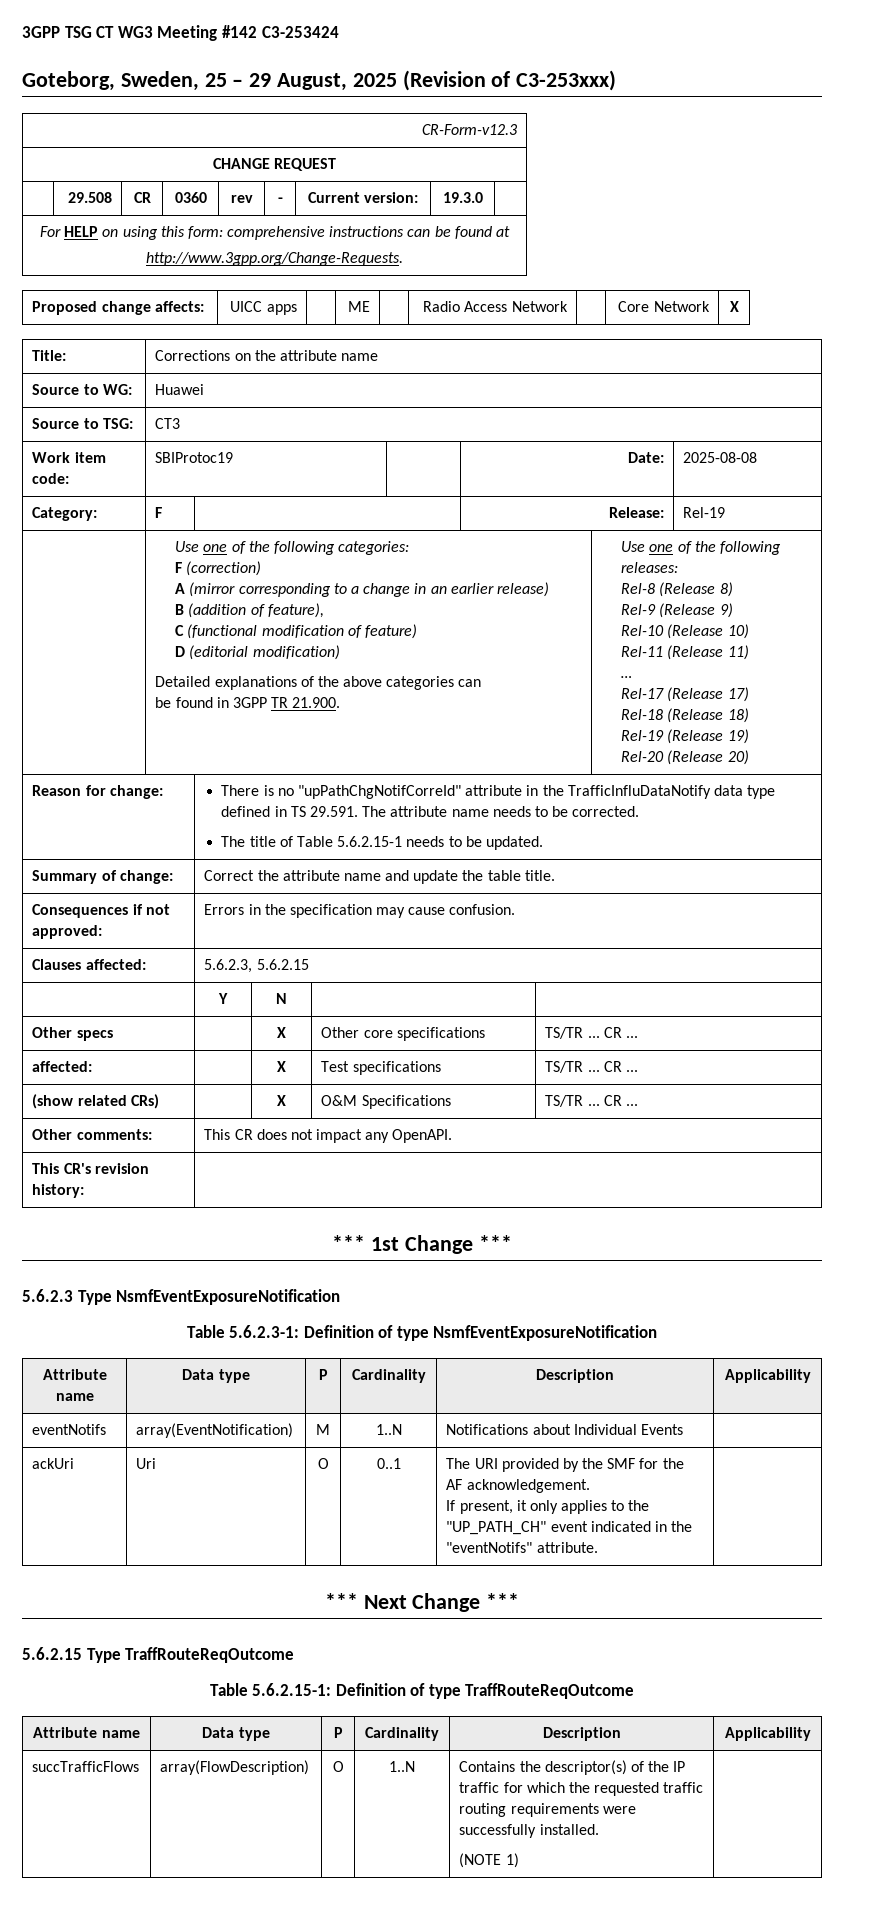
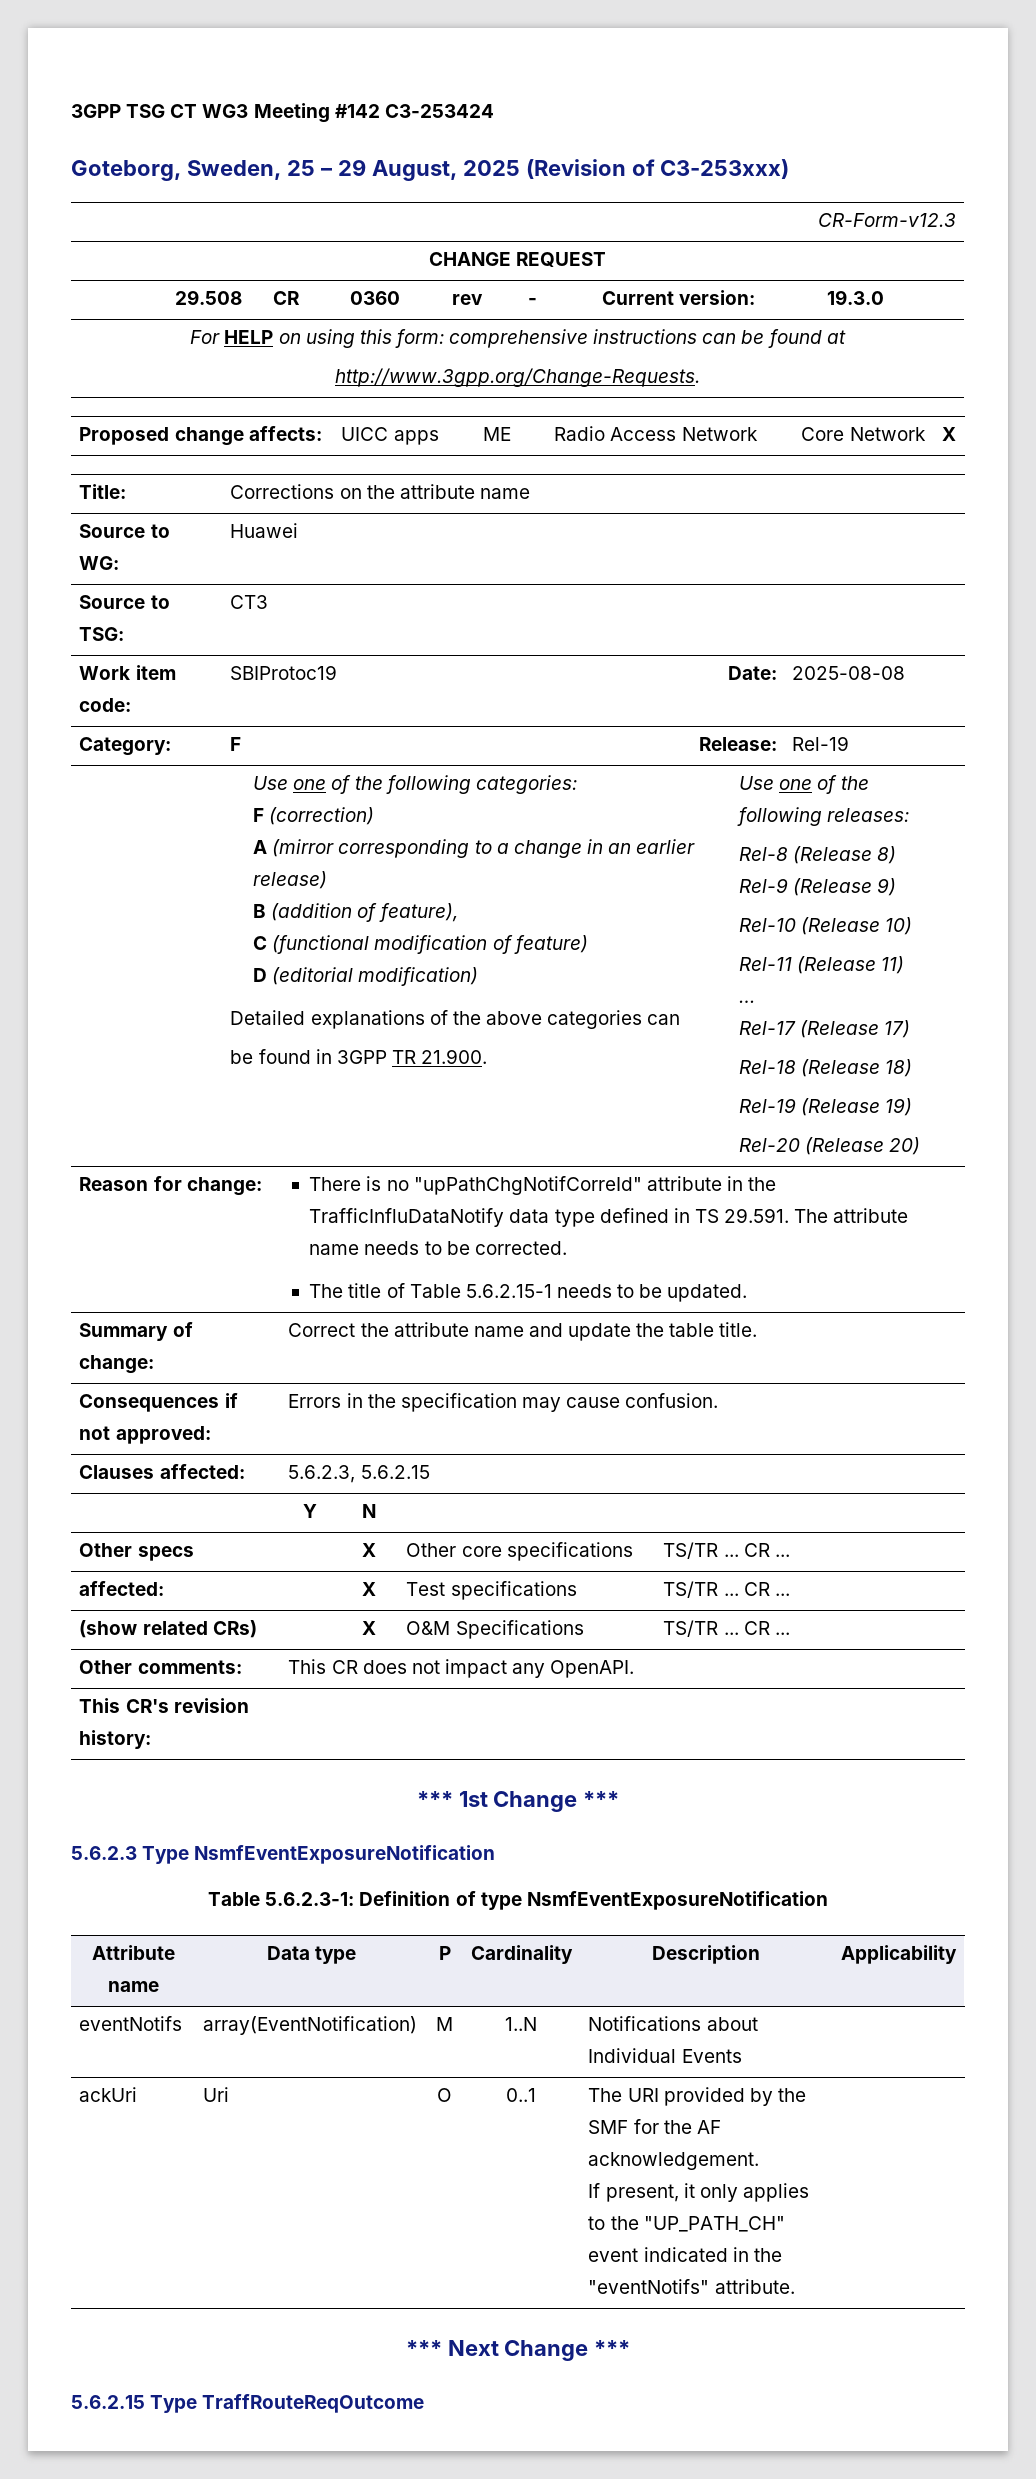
- Table 5.6.2.15-1: Definition of type TraffRouteReqOutcome
- Attribute name | Data type | P | Cardinality | Description | Applicability
- succTrafficFlows | array(FlowDescription) | O | 1..N | Contains the descriptor(s) of the IP traffic for which the requested traffic routing requirements were successfully installed.
- (NOTE 1) |

